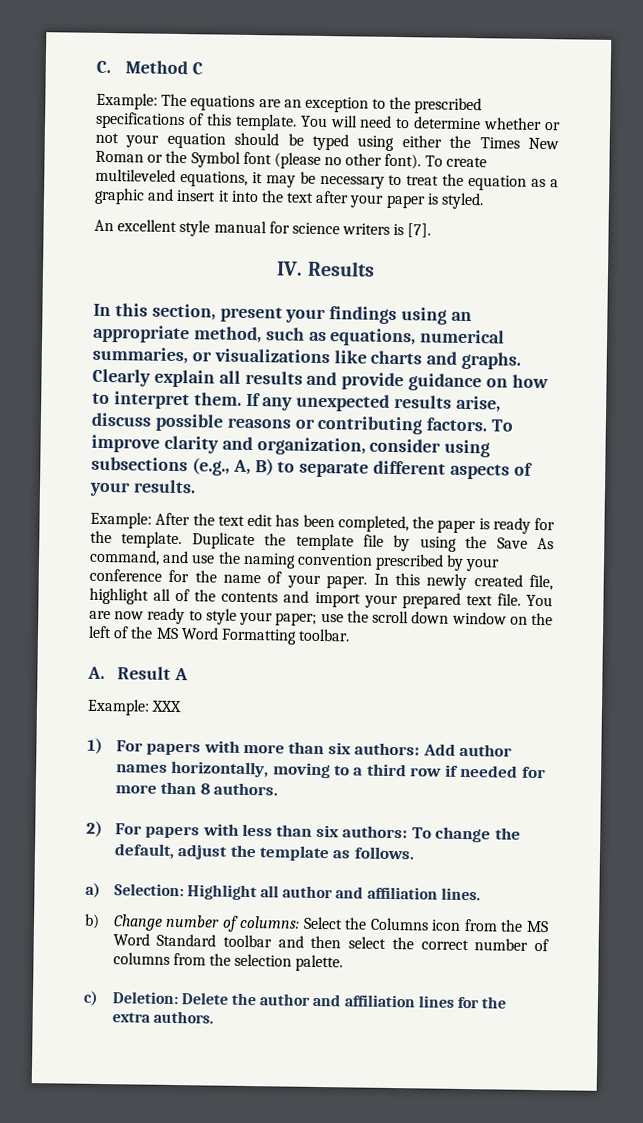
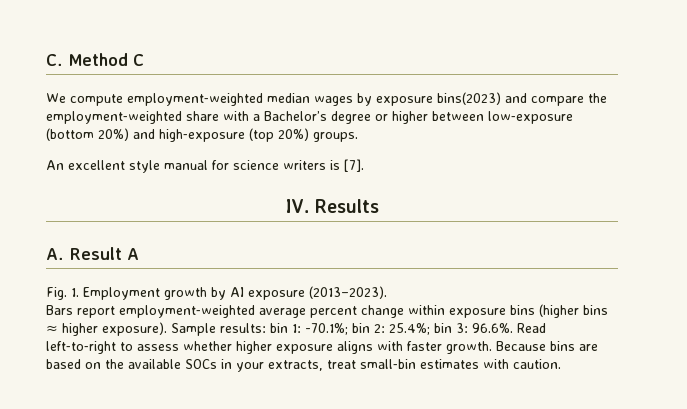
- Example: The equations are an exception to the prescribed specifications of this template. You will need to determine whether or not your equation should be typed using either the Times New Roman or the Symbol font (please no other font). To create multileveled equations, it may be necessary to treat the equation as a graphic and insert it into the text after your paper is styled.
+ We compute employment‑weighted median wages by exposure bins(2023) and compare the employment‑weighted share with a Bachelor’s degree or higher between low‑exposure (bottom 20%) and high‑exposure (top 20%) groups.
- In this section, present your findings using an appropriate method, such as equations, numerical summaries, or visualizations like charts and graphs. Clearly explain all results and provide guidance on how to interpret them. If any unexpected results arise, discuss possible reasons or contributing factors. To improve clarity and organization, consider using subsections (e.g., A, B) to separate different aspects of your results.
- Example: After the text edit has been completed, the paper is ready for the template. Duplicate the template file by using the Save As command, and use the naming convention prescribed by your conference for the name of your paper. In this newly created file, highlight all of the contents and import your prepared text file. You are now ready to style your paper; use the scroll down window on the left of the MS Word Formatting toolbar.
  A. Result A
- Example: XXX
- 1) For papers with more than six authors: Add author names horizontally, moving to a third row if needed for more than 8 authors.
- 2) For papers with less than six authors: To change the default, adjust the template as follows.
- a) Selection: Highlight all author and affiliation lines.
- b) Change number of columns: Select the Columns icon from the MS Word Standard toolbar and then select the correct number of columns from the selection palette.
- c) Deletion: Delete the author and affiliation lines for the extra authors.
+ Fig. 1. Employment growth by AI exposure (2013–2023).
+ Bars report employment‑weighted average percent change within exposure bins (higher bins ≈ higher exposure). Sample results: bin 1: -70.1%; bin 2: 25.4%; bin 3: 96.6%. Read left‑to‑right to assess whether higher exposure aligns with faster growth. Because bins are based on the available SOCs in your extracts, treat small‑bin estimates with caution.

